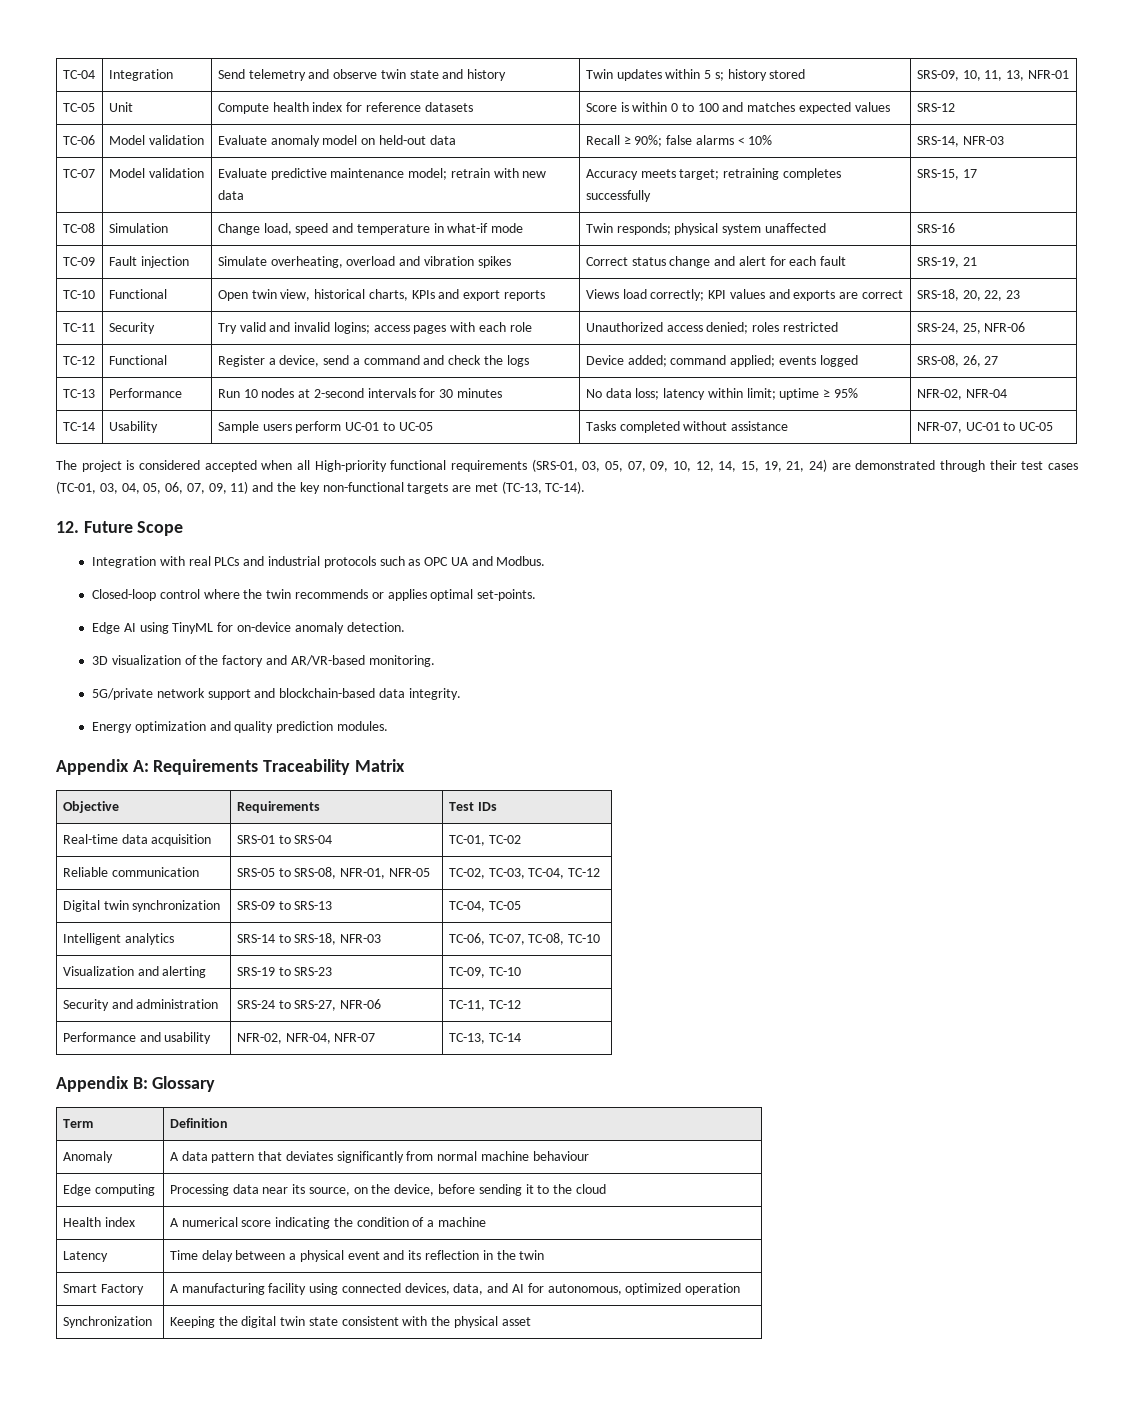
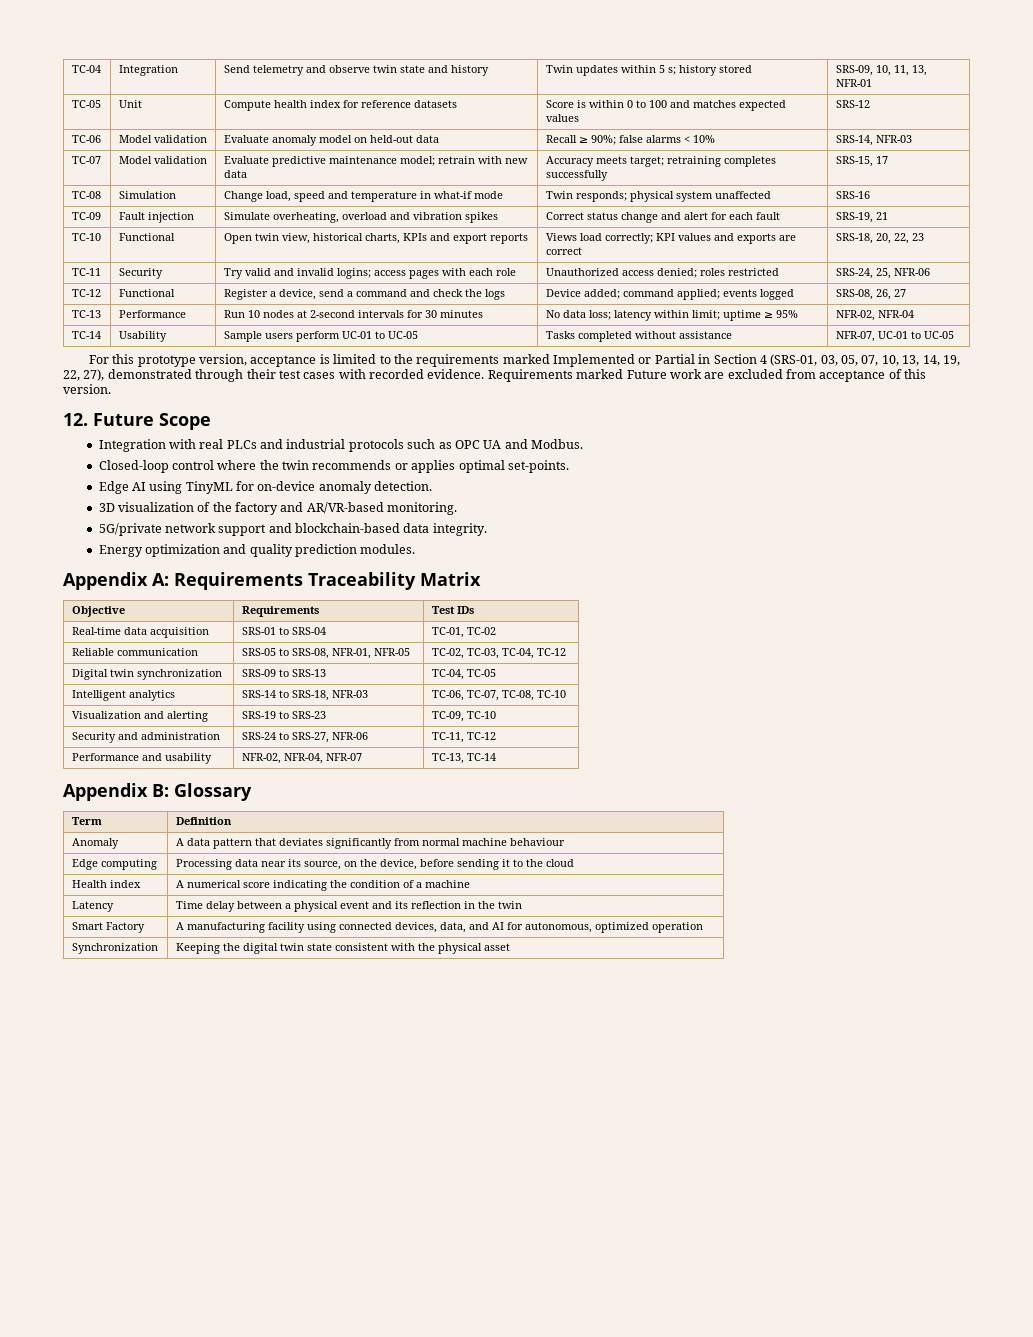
- The project is considered accepted when all High-priority functional requirements (SRS-01, 03, 05, 07, 09, 10, 12, 14, 15, 19, 21, 24) are demonstrated through their test cases (TC-01, 03, 04, 05, 06, 07, 09, 11) and the key non-functional targets are met (TC-13, TC-14).
+ For this prototype version, acceptance is limited to the requirements marked Implemented or Partial in Section 4 (SRS-01, 03, 05, 07, 10, 13, 14, 19, 22, 27), demonstrated through their test cases with recorded evidence. Requirements marked Future work are excluded from acceptance of this version.

